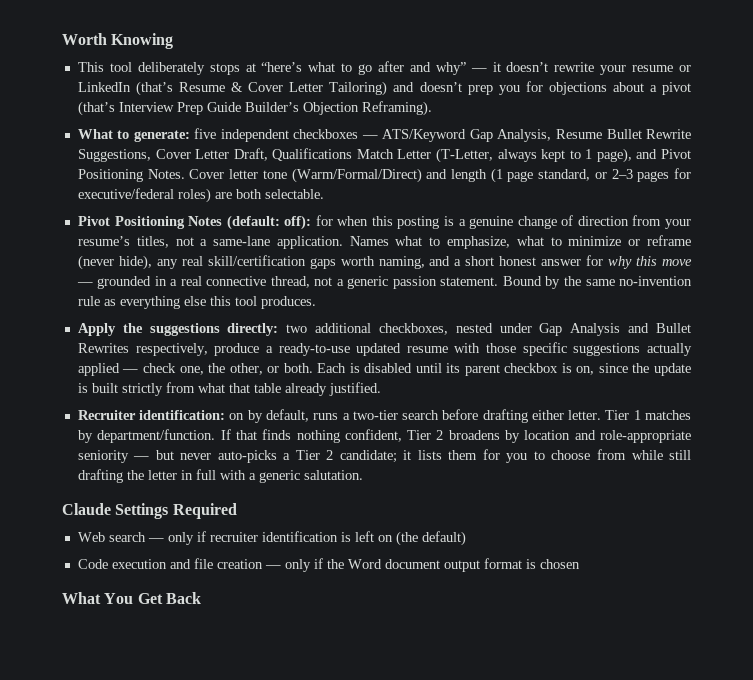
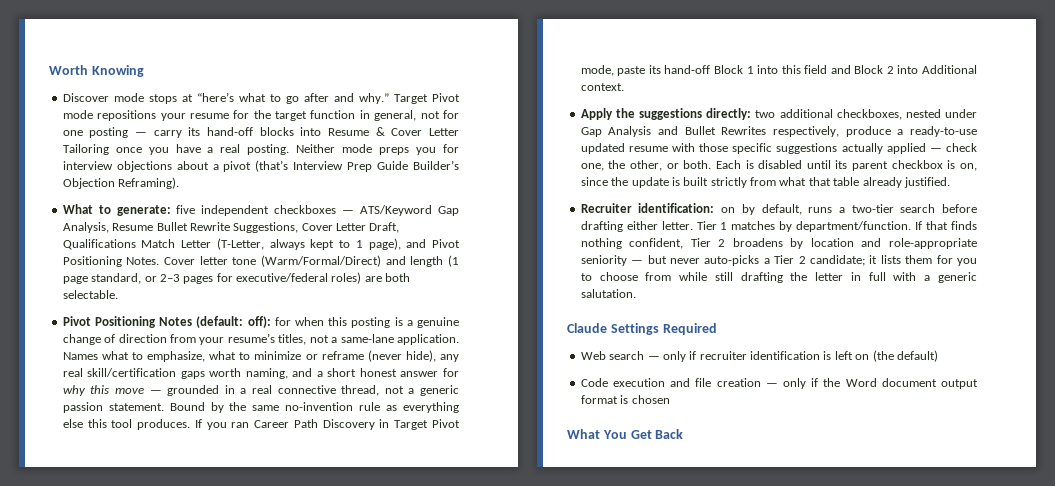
- This tool deliberately stops at “here’s what to go after and why” — it doesn’t rewrite your resume or LinkedIn (that’s Resume & Cover Letter Tailoring) and doesn’t prep you for objections about a pivot (that’s Interview Prep Guide Builder’s Objection Reframing).
+ Discover mode stops at “here’s what to go after and why.” Target Pivot mode repositions your resume for the target function in general, not for one posting — carry its hand-off blocks into Resume & Cover Letter Tailoring once you have a real posting. Neither mode preps you for interview objections about a pivot (that’s Interview Prep Guide Builder’s Objection Reframing).
+ If you ran Career Path Discovery in Target Pivot mode, paste its hand-off Block 1 into this field and Block 2 into Additional context.

